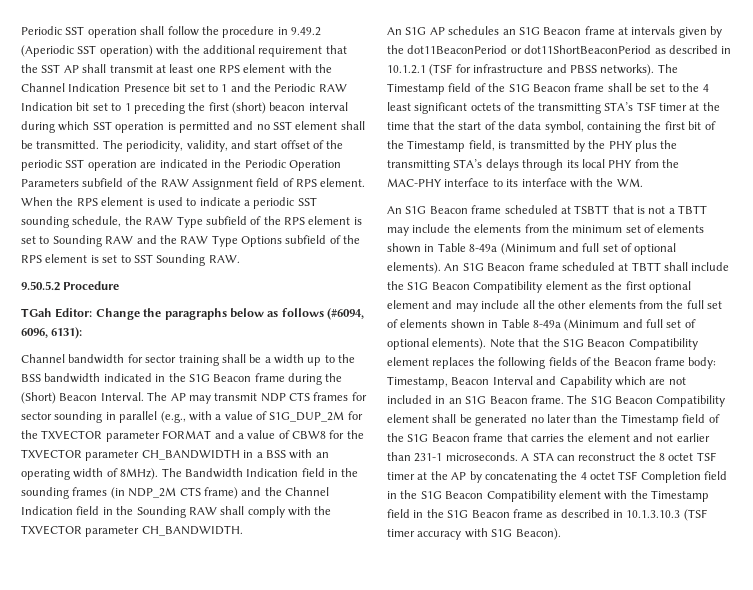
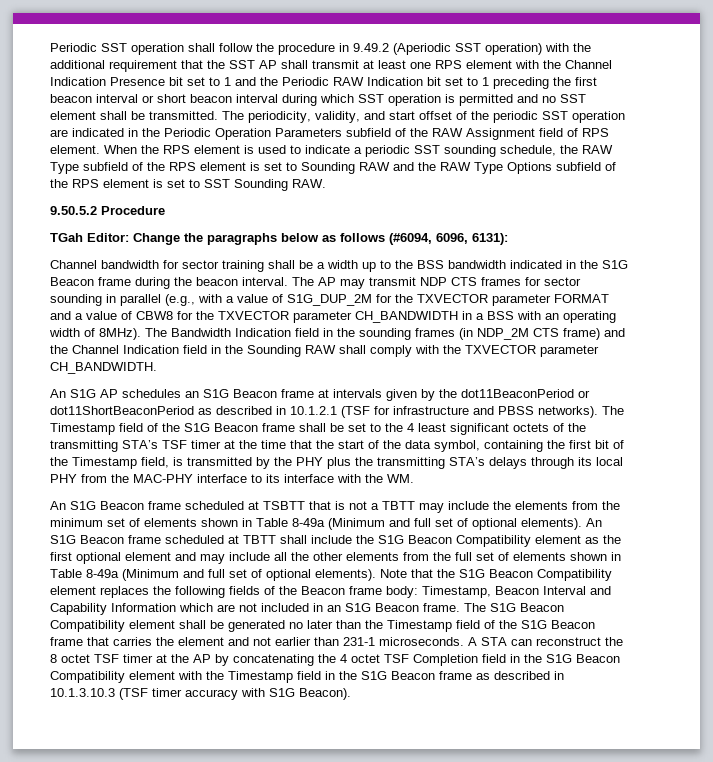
- Periodic SST operation shall follow the procedure in 9.49.2 (Aperiodic SST operation) with the additional requirement that the SST AP shall transmit at least one RPS element with the Channel Indication Presence bit set to 1 and the Periodic RAW Indication bit set to 1 preceding the first (short) beacon interval during which SST operation is permitted and no SST element shall be transmitted.
+ Periodic SST operation shall follow the procedure in 9.49.2 (Aperiodic SST operation) with the additional requirement that the SST AP shall transmit at least one RPS element with the Channel Indication Presence bit set to 1 and the Periodic RAW Indication bit set to 1 preceding the first beacon interval or short beacon interval during which SST operation is permitted and no SST element shall be transmitted.
- Channel bandwidth for sector training shall be a width up to the BSS bandwidth indicated in the S1G Beacon frame during the (Short) Beacon Interval.
+ Channel bandwidth for sector training shall be a width up to the BSS bandwidth indicated in the S1G Beacon frame during the beacon interval.
- Note that the S1G Beacon Compatibility element replaces the following fields of the Beacon frame body: Timestamp, Beacon Interval and Capability which are not included in an S1G Beacon frame.
+ Note that the S1G Beacon Compatibility element replaces the following fields of the Beacon frame body: Timestamp, Beacon Interval and Capability Information which are not included in an S1G Beacon frame.

